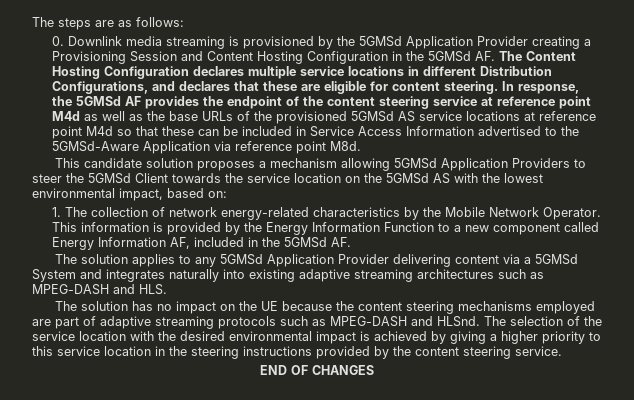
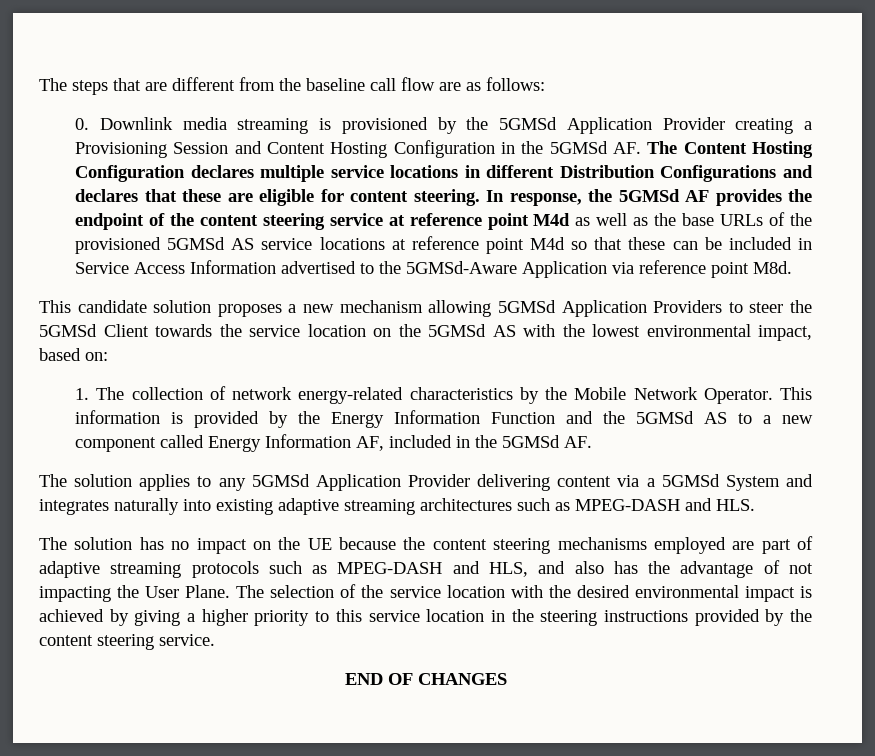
- The steps are as follows:
+ The steps that are different from the baseline call flow are as follows:
- 0. Downlink media streaming is provisioned by the 5GMSd Application Provider creating a Provisioning Session and Content Hosting Configuration in the 5GMSd AF. The Content Hosting Configuration declares multiple service locations in different Distribution Configurations, and declares that these are eligible for content steering.
+ 0. Downlink media streaming is provisioned by the 5GMSd Application Provider creating a Provisioning Session and Content Hosting Configuration in the 5GMSd AF. The Content Hosting Configuration declares multiple service locations in different Distribution Configurations and declares that these are eligible for content steering.
- This candidate solution proposes a mechanism allowing 5GMSd Application Providers to steer the 5GMSd Client towards the service location on the 5GMSd AS with the lowest environmental impact, based on:
+ This candidate solution proposes a new mechanism allowing 5GMSd Application Providers to steer the 5GMSd Client towards the service location on the 5GMSd AS with the lowest environmental impact, based on:
- This information is provided by the Energy Information Function to a new component called Energy Information AF, included in the 5GMSd AF.
+ This information is provided by the Energy Information Function and the 5GMSd AS to a new component called Energy Information AF, included in the 5GMSd AF.
- The solution has no impact on the UE because the content steering mechanisms employed are part of adaptive streaming protocols such as MPEG-DASH and HLSnd.
+ The solution has no impact on the UE because the content steering mechanisms employed are part of adaptive streaming protocols such as MPEG-DASH and HLS, and also has the advantage of not impacting the User Plane.

